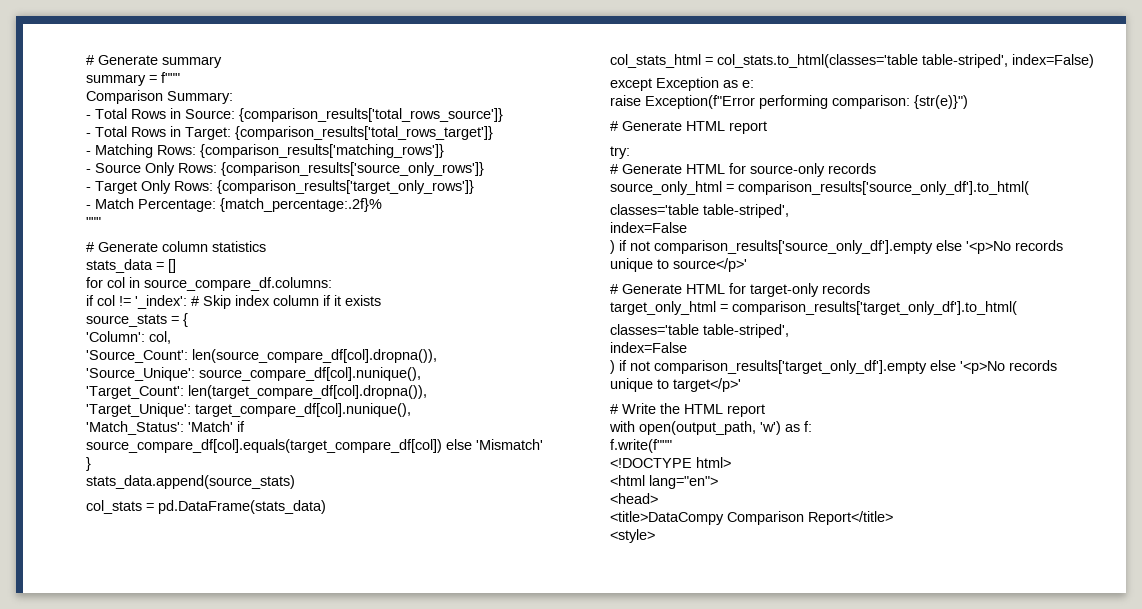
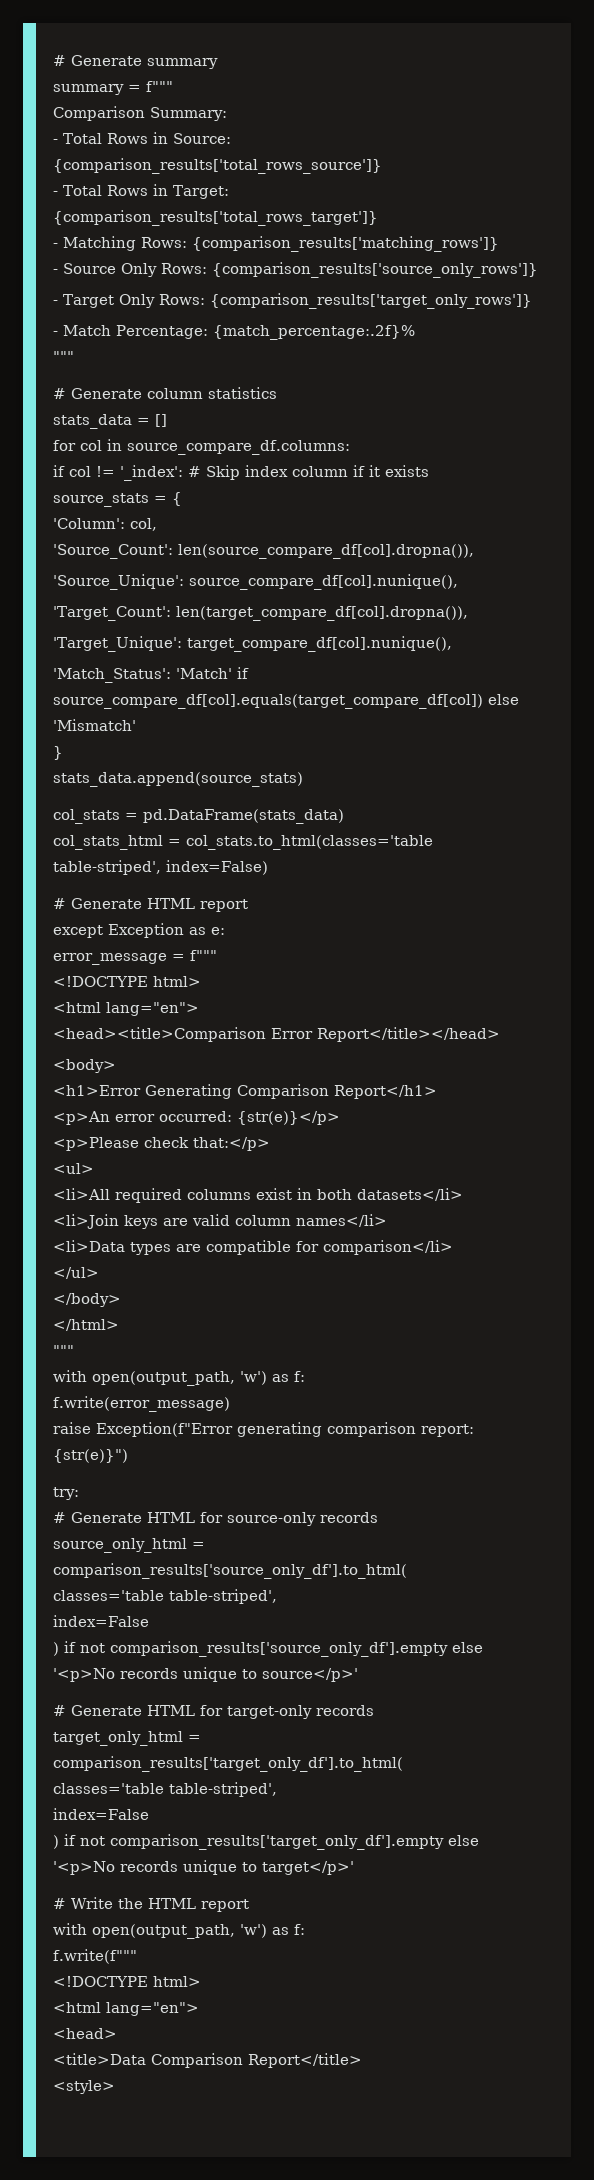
+ # Generate HTML report
- raise Exception(f"Error performing comparison: {str(e)}")
- # Generate HTML report
+ error_message = f"""
+ <!DOCTYPE html>
+ <html lang="en">
+ <head><title>Comparison Error Report</title></head>
+ <body>
+ <h1>Error Generating Comparison Report</h1>
+ <p>An error occurred: {str(e)}</p>
+ <p>Please check that:</p>
+ <ul>
+ <li>All required columns exist in both datasets</li>
+ <li>Join keys are valid column names</li>
+ <li>Data types are compatible for comparison</li>
+ </ul>
+ </body>
+ </html>
+ """
+ with open(output_path, 'w') as f:
+ f.write(error_message)
+ raise Exception(f"Error generating comparison report: {str(e)}")
- <title>DataCompy Comparison Report</title>
+ <title>Data Comparison Report</title>

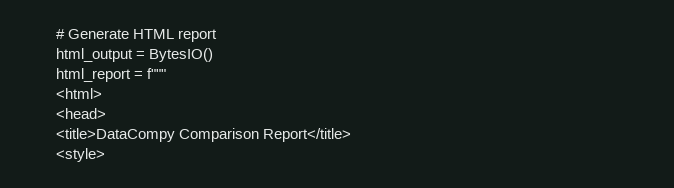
- # Generate summary
- summary = f"""
- Comparison Summary:
- - Total Rows in Source: {comparison_results['total_rows_source']}
- - Total Rows in Target: {comparison_results['total_rows_target']}
- - Matching Rows: {comparison_results['matching_rows']}
- - Source Only Rows: {comparison_results['source_only_rows']}
- - Target Only Rows: {comparison_results['target_only_rows']}
- - Match Percentage: {match_percentage:.2f}%
- """
- # Generate column statistics
- stats_data = []
- for col in source_compare_df.columns:
- if col != '_index': # Skip index column if it exists
- source_stats = {
- 'Column': col,
- 'Source_Count': len(source_compare_df[col].dropna()),
- 'Source_Unique': source_compare_df[col].nunique(),
- 'Target_Count': len(target_compare_df[col].dropna()),
- 'Target_Unique': target_compare_df[col].nunique(),
- 'Match_Status': 'Match' if source_compare_df[col].equals(target_compare_df[col]) else 'Mismatch'
- }
- stats_data.append(source_stats)
- col_stats = pd.DataFrame(stats_data)
- col_stats_html = col_stats.to_html(classes='table table-striped', index=False)
  # Generate HTML report
- except Exception as e:
- error_message = f"""
- <!DOCTYPE html>
- <html lang="en">
- <head><title>Comparison Error Report</title></head>
- <body>
- <h1>Error Generating Comparison Report</h1>
- <p>An error occurred: {str(e)}</p>
- <p>Please check that:</p>
- <ul>
- <li>All required columns exist in both datasets</li>
- <li>Join keys are valid column names</li>
- <li>Data types are compatible for comparison</li>
- </ul>
- </body>
- </html>
- """
- with open(output_path, 'w') as f:
- f.write(error_message)
- raise Exception(f"Error generating comparison report: {str(e)}")
- try:
- # Generate HTML for source-only records
- source_only_html = comparison_results['source_only_df'].to_html(
- classes='table table-striped',
- index=False
- ) if not comparison_results['source_only_df'].empty else '<p>No records unique to source</p>'
- # Generate HTML for target-only records
- target_only_html = comparison_results['target_only_df'].to_html(
- classes='table table-striped',
- index=False
- ) if not comparison_results['target_only_df'].empty else '<p>No records unique to target</p>'
- # Write the HTML report
- with open(output_path, 'w') as f:
- f.write(f"""
- <!DOCTYPE html>
- <html lang="en">
+ html_output = BytesIO()
+ html_report = f"""
+ <html>
- <title>Data Comparison Report</title>
+ <title>DataCompy Comparison Report</title>

